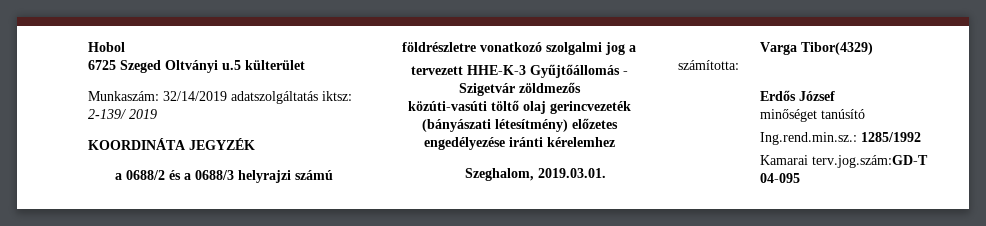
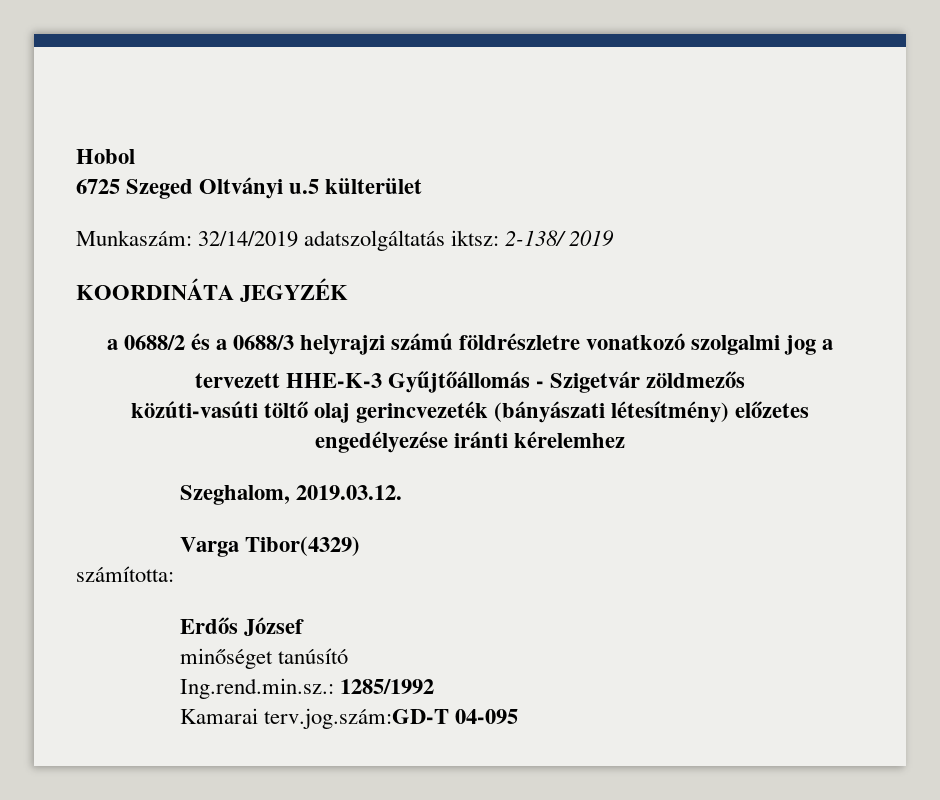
- Munkaszám: 32/14/2019 adatszolgáltatás iktsz: 2-139/ 2019
+ Munkaszám: 32/14/2019 adatszolgáltatás iktsz: 2-138/ 2019
- Szeghalom, 2019.03.01.
+ Szeghalom, 2019.03.12.

